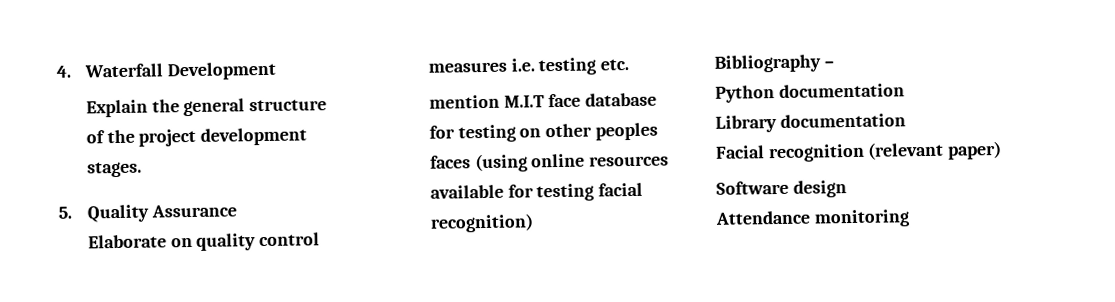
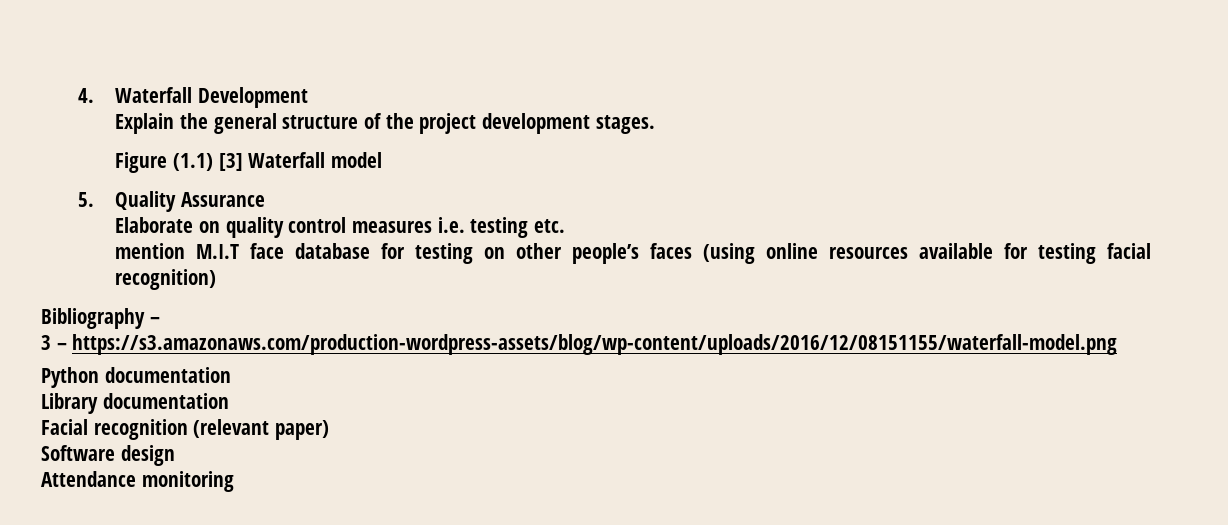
+ Figure (1.1) [3] Waterfall model
- mention M.I.T face database for testing on other peoples faces (using online resources available for testing facial recognition)
+ mention M.I.T face database for testing on other people’s faces (using online resources available for testing facial recognition)
+ 3 – https://s3.amazonaws.com/production-wordpress-assets/blog/wp-content/uploads/2016/12/08151155/waterfall-model.png

